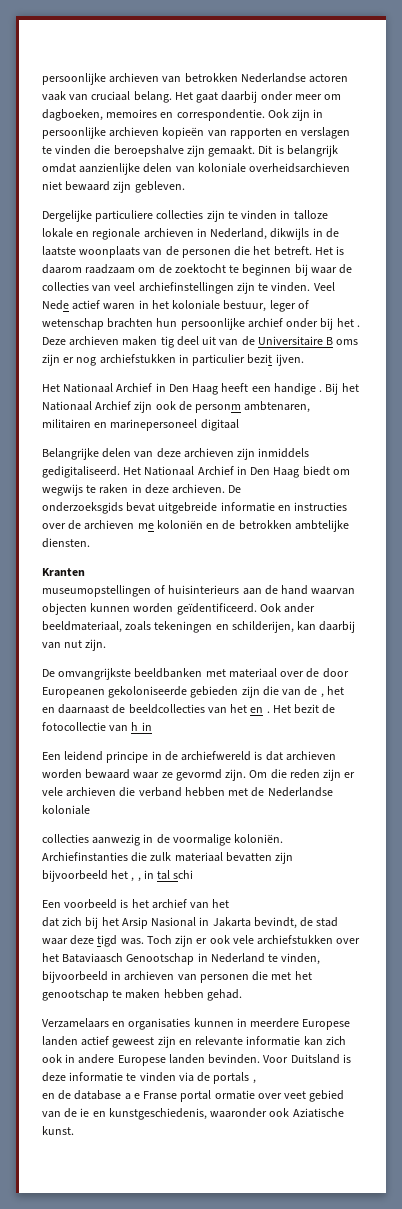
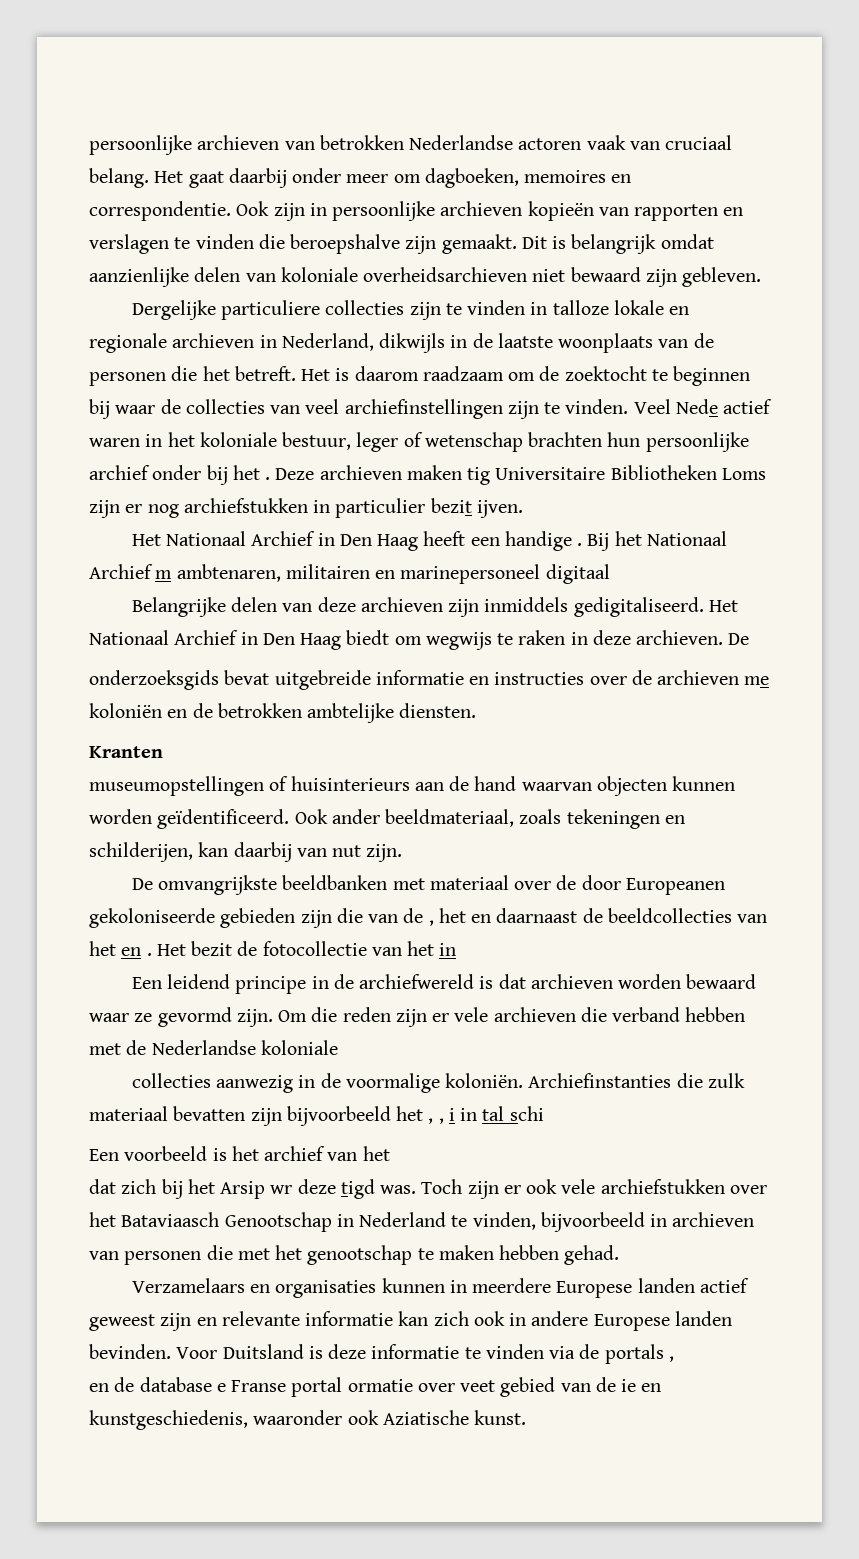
- Deze archieven maken tig deel uit van de Universitaire B oms zijn er nog archiefstukken in particulier bezit ijven.
+ Deze archieven maken tig Universitaire Bibliotheken Loms zijn er nog archiefstukken in particulier bezit ijven.
- Bij het Nationaal Archief zijn ook de personm ambtenaren, militairen en marinepersoneel digitaal
+ Bij het Nationaal Archief m ambtenaren, militairen en marinepersoneel digitaal
- Het bezit de fotocollectie van h in
+ Het bezit de fotocollectie van het in
- Archiefinstanties die zulk materiaal bevatten zijn bijvoorbeeld het , , in tal schi
+ Archiefinstanties die zulk materiaal bevatten zijn bijvoorbeeld het , , i in tal schi
- dat zich bij het Arsip Nasional in Jakarta bevindt, de stad waar deze tigd was.
+ dat zich bij het Arsip wr deze tigd was.
- en de database a e Franse portal ormatie over veet gebied van de ie en kunstgeschiedenis, waaronder ook Aziatische kunst.
+ en de database e Franse portal ormatie over veet gebied van de ie en kunstgeschiedenis, waaronder ook Aziatische kunst.

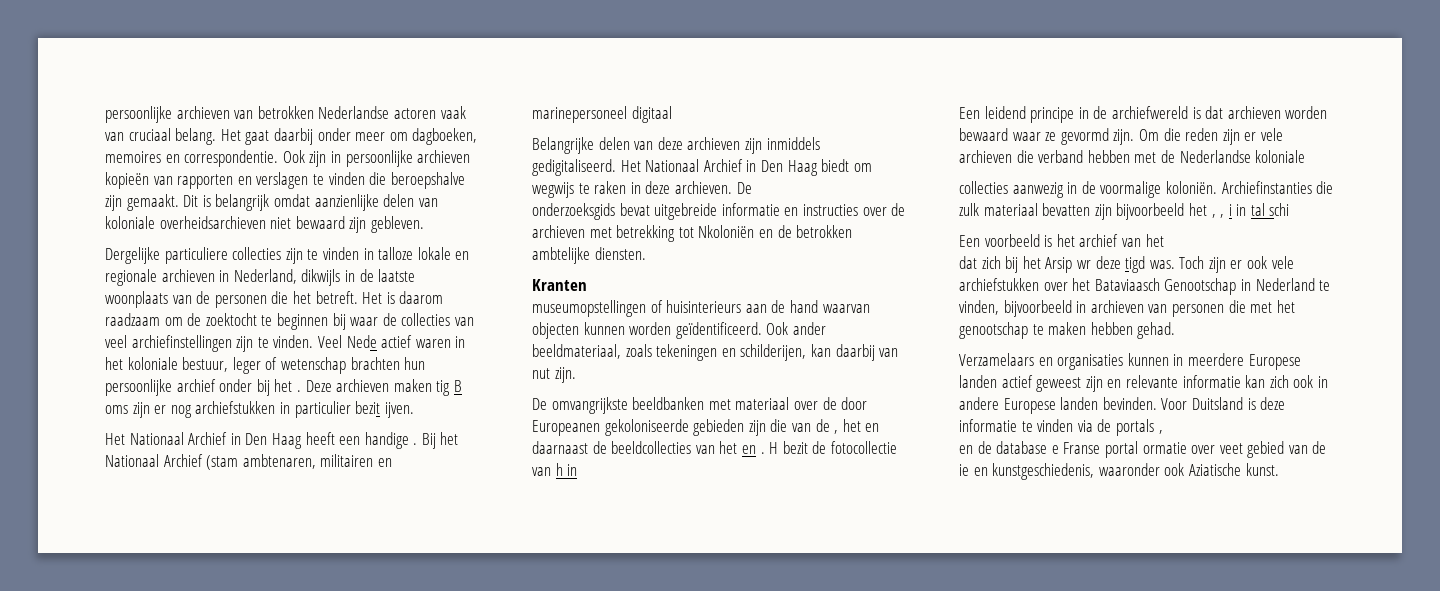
- Deze archieven maken tig Universitaire Bibliotheken Loms zijn er nog archiefstukken in particulier bezit ijven.
+ Deze archieven maken tig B oms zijn er nog archiefstukken in particulier bezit ijven.
- Bij het Nationaal Archief m ambtenaren, militairen en marinepersoneel digitaal
+ Bij het Nationaal Archief (stam ambtenaren, militairen en marinepersoneel digitaal
- onderzoeksgids bevat uitgebreide informatie en instructies over de archieven me koloniën en de betrokken ambtelijke diensten.
+ onderzoeksgids bevat uitgebreide informatie en instructies over de archieven met betrekking tot Nkoloniën en de betrokken ambtelijke diensten.
- Het bezit de fotocollectie van het in
+ H bezit de fotocollectie van h in

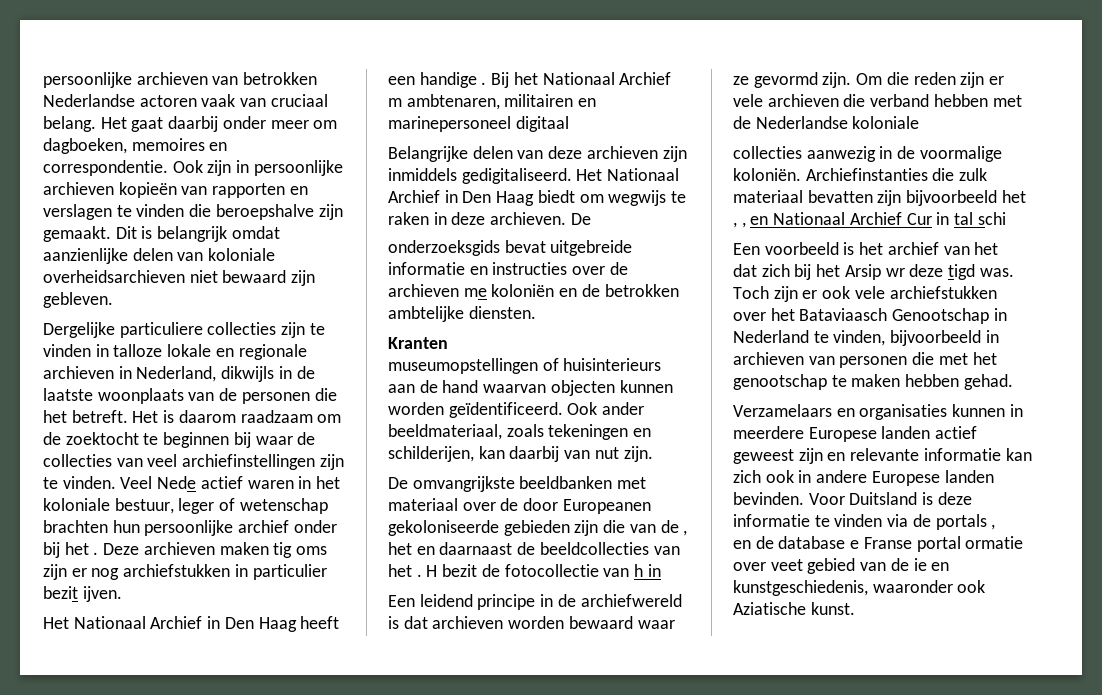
- Deze archieven maken tig B oms zijn er nog archiefstukken in particulier bezit ijven.
+ Deze archieven maken tig oms zijn er nog archiefstukken in particulier bezit ijven.
- Bij het Nationaal Archief (stam ambtenaren, militairen en marinepersoneel digitaal
+ Bij het Nationaal Archief m ambtenaren, militairen en marinepersoneel digitaal
- onderzoeksgids bevat uitgebreide informatie en instructies over de archieven met betrekking tot Nkoloniën en de betrokken ambtelijke diensten.
+ onderzoeksgids bevat uitgebreide informatie en instructies over de archieven me koloniën en de betrokken ambtelijke diensten.
- De omvangrijkste beeldbanken met materiaal over de door Europeanen gekoloniseerde gebieden zijn die van de , het en daarnaast de beeldcollecties van het en .
+ De omvangrijkste beeldbanken met materiaal over de door Europeanen gekoloniseerde gebieden zijn die van de , het en daarnaast de beeldcollecties van het .
- Archiefinstanties die zulk materiaal bevatten zijn bijvoorbeeld het , , i in tal schi
+ Archiefinstanties die zulk materiaal bevatten zijn bijvoorbeeld het , , en Nationaal Archief Cur in tal schi

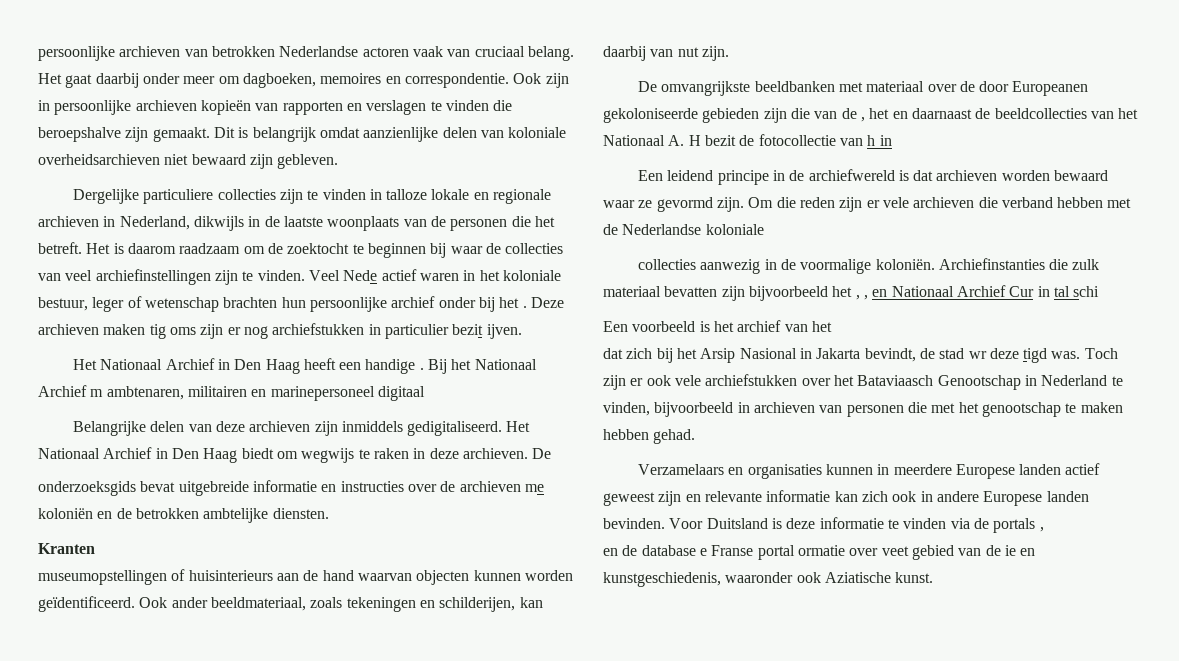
- De omvangrijkste beeldbanken met materiaal over de door Europeanen gekoloniseerde gebieden zijn die van de , het en daarnaast de beeldcollecties van het . H bezit de fotocollectie van h in
+ De omvangrijkste beeldbanken met materiaal over de door Europeanen gekoloniseerde gebieden zijn die van de , het en daarnaast de beeldcollecties van het Nationaal A. H bezit de fotocollectie van h in
- dat zich bij het Arsip wr deze tigd was.
+ dat zich bij het Arsip Nasional in Jakarta bevindt, de stad wr deze tigd was.

